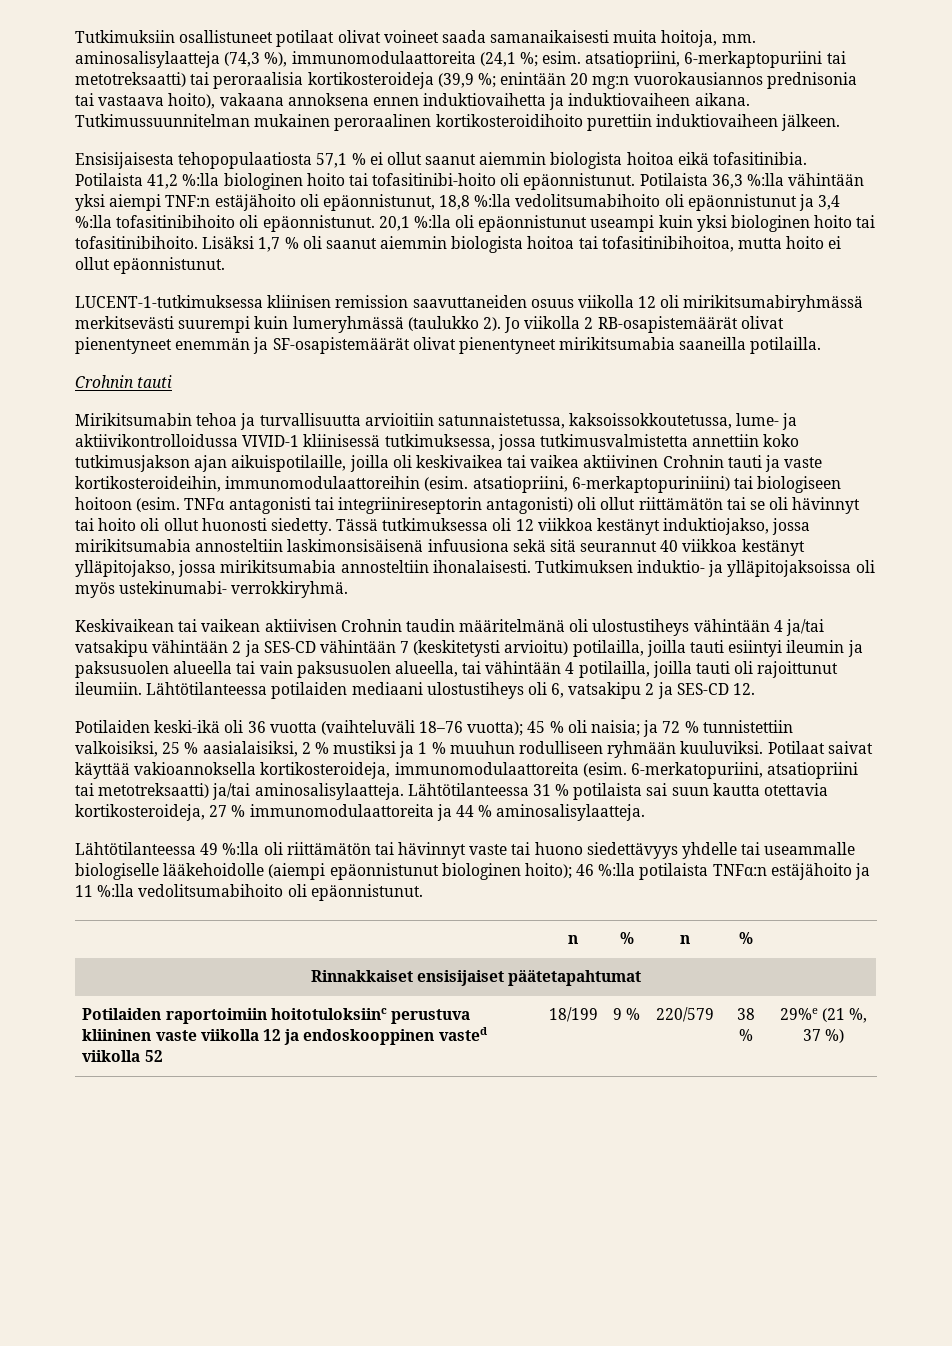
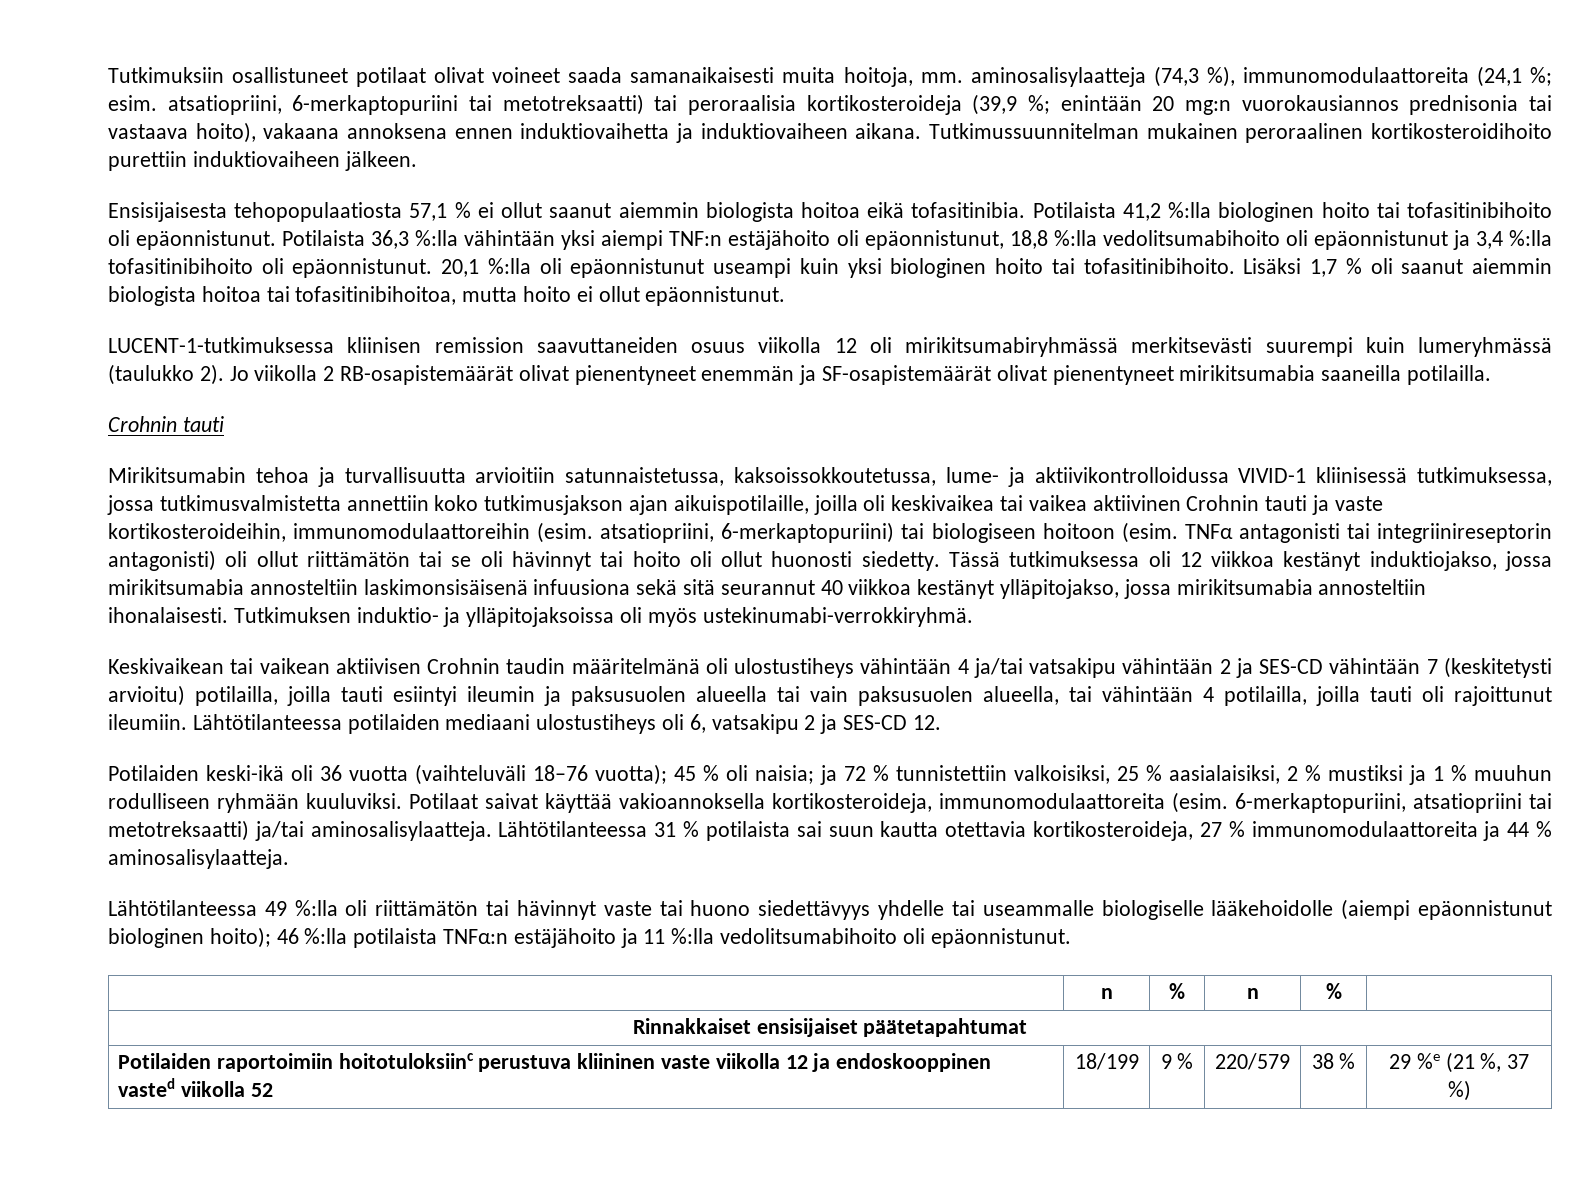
- Potilaista 41,2 %:lla biologinen hoito tai tofasitinibi-hoito oli epäonnistunut.
+ Potilaista 41,2 %:lla biologinen hoito tai tofasitinibihoito oli epäonnistunut.
- Mirikitsumabin tehoa ja turvallisuutta arvioitiin satunnaistetussa, kaksoissokkoutetussa, lume- ja aktiivikontrolloidussa VIVID-1 kliinisessä tutkimuksessa, jossa tutkimusvalmistetta annettiin koko tutkimusjakson ajan aikuispotilaille, joilla oli keskivaikea tai vaikea aktiivinen Crohnin tauti ja vaste kortikosteroideihin, immunomodulaattoreihin (esim. atsatiopriini, 6-merkaptopuriniini) tai biologiseen hoitoon (esim.
+ Mirikitsumabin tehoa ja turvallisuutta arvioitiin satunnaistetussa, kaksoissokkoutetussa, lume- ja aktiivikontrolloidussa VIVID-1 kliinisessä tutkimuksessa, jossa tutkimusvalmistetta annettiin koko tutkimusjakson ajan aikuispotilaille, joilla oli keskivaikea tai vaikea aktiivinen Crohnin tauti ja vaste kortikosteroideihin, immunomodulaattoreihin (esim. atsatiopriini, 6-merkaptopuriini) tai biologiseen hoitoon (esim.
- Tutkimuksen induktio- ja ylläpitojaksoissa oli myös ustekinumabi- verrokkiryhmä.
+ Tutkimuksen induktio- ja ylläpitojaksoissa oli myös ustekinumabi-verrokkiryhmä.
- 6-merkatopuriini, atsatiopriini tai metotreksaatti) ja/tai aminosalisylaatteja.
+ 6-merkaptopuriini, atsatiopriini tai metotreksaatti) ja/tai aminosalisylaatteja.
- Potilaiden raportoimiin hoitotuloksiinc perustuva kliininen vaste viikolla 12 ja endoskooppinen vasted viikolla 52 | 18/199 | 9 % | 220/579 | 38 % | 29%e (21 %, 37 %)
+ Potilaiden raportoimiin hoitotuloksiinc perustuva kliininen vaste viikolla 12 ja endoskooppinen vasted viikolla 52 | 18/199 | 9 % | 220/579 | 38 % | 29 %e (21 %, 37 %)

